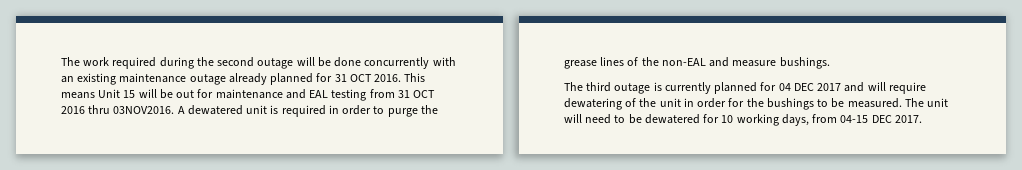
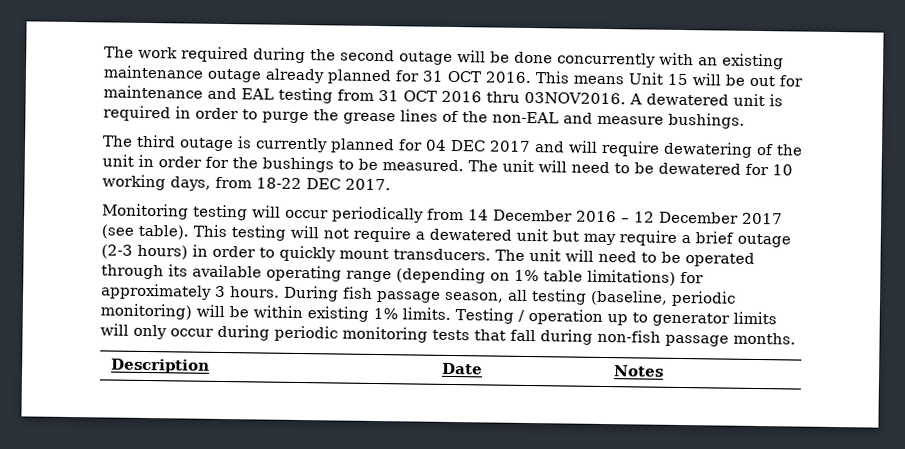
- The unit will need to be dewatered for 10 working days, from 04-15 DEC 2017.
+ The unit will need to be dewatered for 10 working days, from 18-22 DEC 2017.
+ Monitoring testing will occur periodically from 14 December 2016 – 12 December 2017 (see table). This testing will not require a dewatered unit but may require a brief outage (2-3 hours) in order to quickly mount transducers. The unit will need to be operated through its available operating range (depending on 1% table limitations) for approximately 3 hours. During fish passage season, all testing (baseline, periodic monitoring) will be within existing 1% limits. Testing / operation up to generator limits will only occur during periodic monitoring tests that fall during non-fish passage months.
+ Description | Date | Notes

